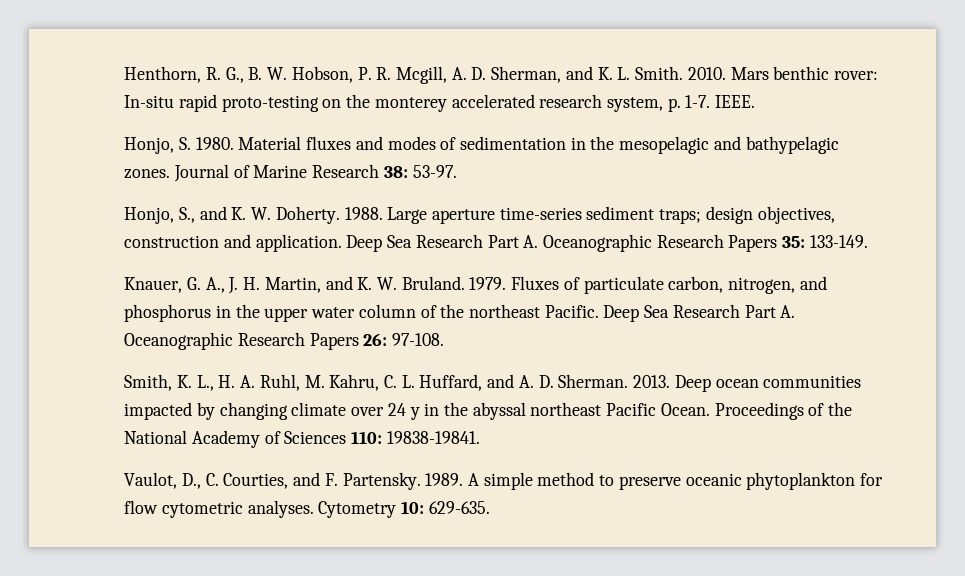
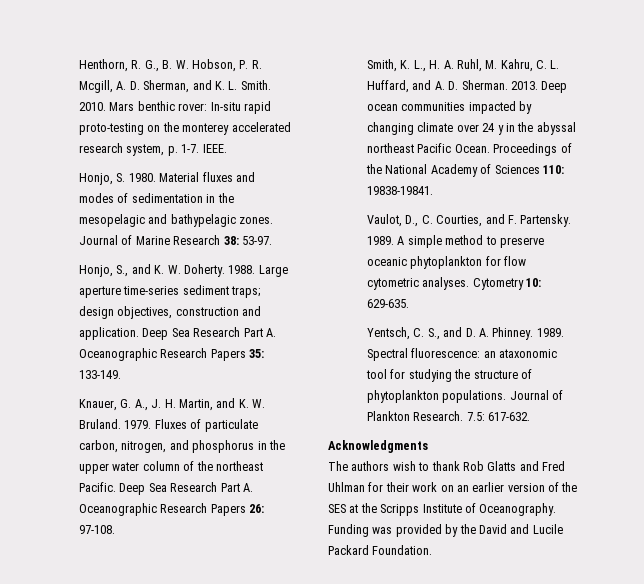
+ Yentsch, C. S., and D. A. Phinney. 1989. Spectral fluorescence: an ataxonomic tool for studying the structure of phytoplankton populations. Journal of Plankton Research. 7.5: 617-632.
+ Acknowledgments
+ The authors wish to thank Rob Glatts and Fred Uhlman for their work on an earlier version of the SES at the Scripps Institute of Oceanography. Funding was provided by the David and Lucile Packard Foundation.

